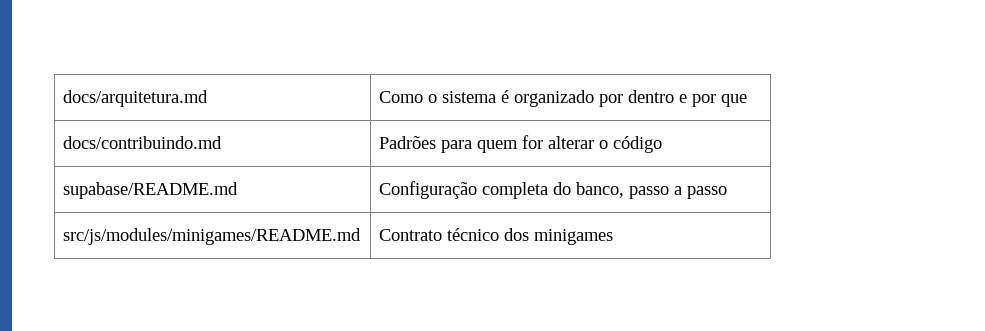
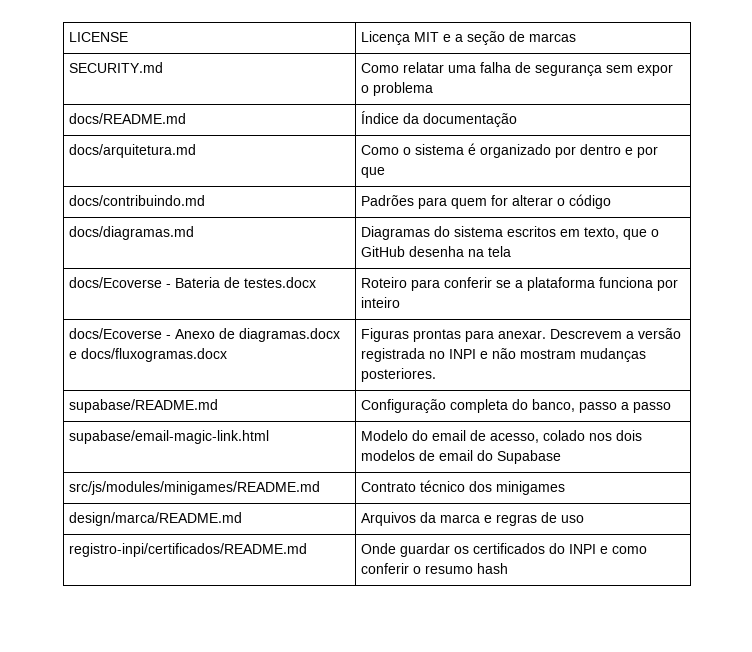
+ LICENSE | Licença MIT e a seção de marcas
+ SECURITY.md | Como relatar uma falha de segurança sem expor o problema
+ docs/README.md | Índice da documentação
+ docs/diagramas.md | Diagramas do sistema escritos em texto, que o GitHub desenha na tela
+ docs/Ecoverse - Bateria de testes.docx | Roteiro para conferir se a plataforma funciona por inteiro
+ docs/Ecoverse - Anexo de diagramas.docx e docs/fluxogramas.docx | Figuras prontas para anexar. Descrevem a versão registrada no INPI e não mostram mudanças posteriores.
+ supabase/email-magic-link.html | Modelo do email de acesso, colado nos dois modelos de email do Supabase
+ design/marca/README.md | Arquivos da marca e regras de uso
+ registro-inpi/certificados/README.md | Onde guardar os certificados do INPI e como conferir o resumo hash

